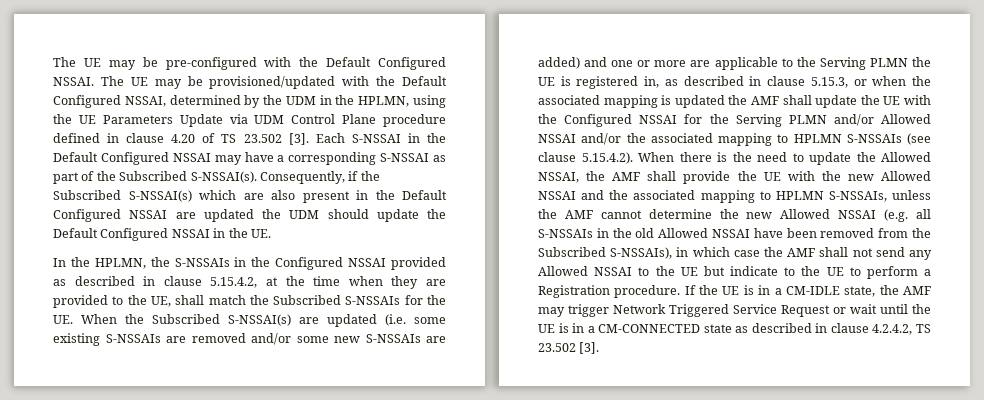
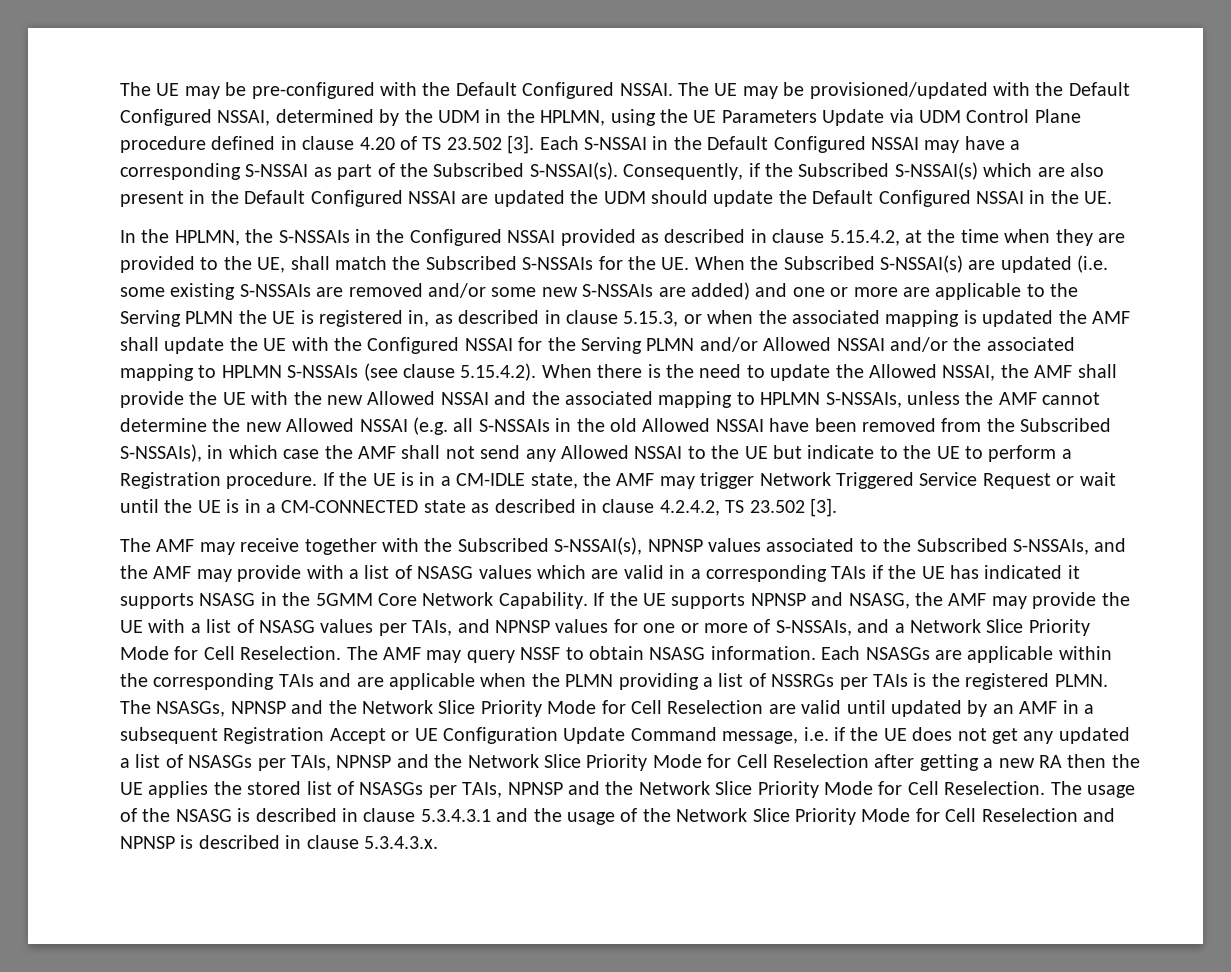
+ The AMF may receive together with the Subscribed S-NSSAI(s), NPNSP values associated to the Subscribed S-NSSAIs, and the AMF may provide with a list of NSASG values which are valid in a corresponding TAIs if the UE has indicated it supports NSASG in the 5GMM Core Network Capability. If the UE supports NPNSP and NSASG, the AMF may provide the UE with a list of NSASG values per TAIs, and NPNSP values for one or more of S-NSSAIs, and a Network Slice Priority Mode for Cell Reselection. The AMF may query NSSF to obtain NSASG information. Each NSASGs are applicable within the corresponding TAIs and are applicable when the PLMN providing a list of NSSRGs per TAIs is the registered PLMN. The NSASGs, NPNSP and the Network Slice Priority Mode for Cell Reselection are valid until updated by an AMF in a subsequent Registration Accept or UE Configuration Update Command message, i.e. if the UE does not get any updated a list of NSASGs per TAIs, NPNSP and the Network Slice Priority Mode for Cell Reselection after getting a new RA then the UE applies the stored list of NSASGs per TAIs, NPNSP and the Network Slice Priority Mode for Cell Reselection. The usage of the NSASG is described in clause 5.3.4.3.1 and the usage of the Network Slice Priority Mode for Cell Reselection and NPNSP is described in clause 5.3.4.3.x.

